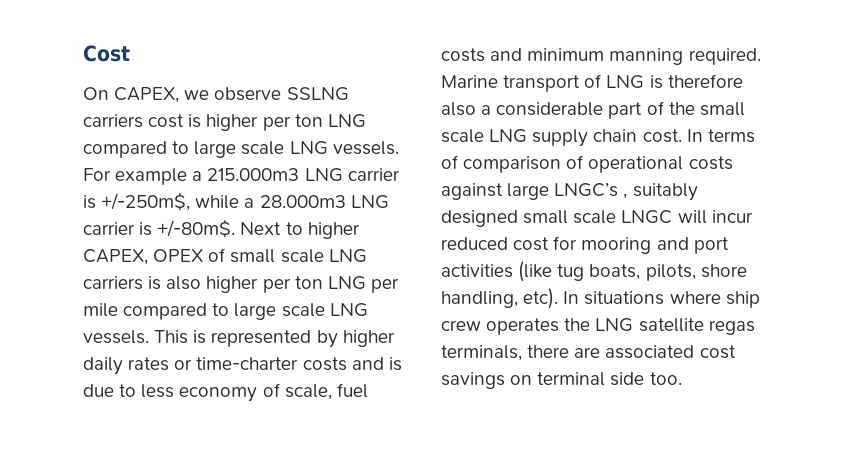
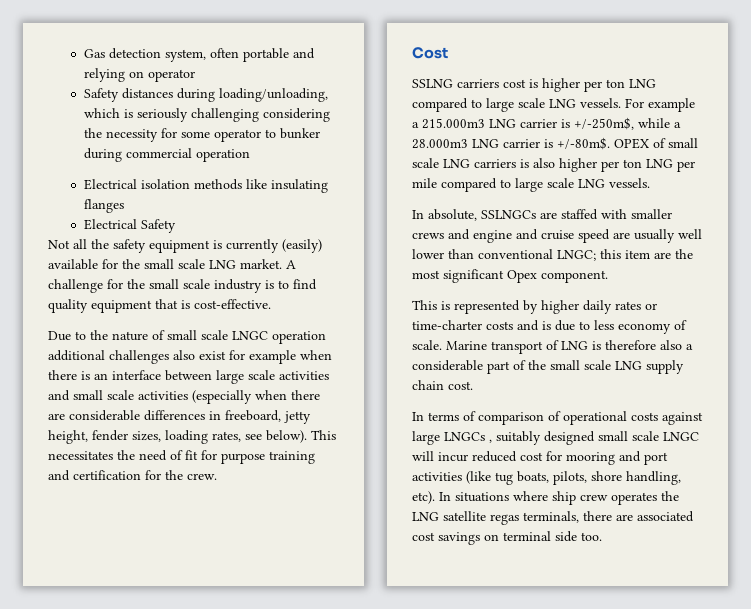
+ Gas detection system, often portable and relying on operator
+ Safety distances during loading/unloading, which is seriously challenging considering the necessity for some operator to bunker during commercial operation
+ Electrical isolation methods like insulating flanges
+ Electrical Safety
+ Not all the safety equipment is currently (easily) available for the small scale LNG market. A challenge for the small scale industry is to find quality equipment that is cost-effective.
+ Due to the nature of small scale LNGC operation additional challenges also exist for example when there is an interface between large scale activities and small scale activities (especially when there are considerable differences in freeboard, jetty height, fender sizes, loading rates, see below). This necessitates the need of fit for purpose training and certification for the crew.
  Cost
- On CAPEX, we observe SSLNG carriers cost is higher per ton LNG compared to large scale LNG vessels.
+ SSLNG carriers cost is higher per ton LNG compared to large scale LNG vessels.
- Next to higher CAPEX, OPEX of small scale LNG carriers is also higher per ton LNG per mile compared to large scale LNG vessels. This is represented by higher daily rates or time-charter costs and is due to less economy of scale, fuel costs and minimum manning required.
+ OPEX of small scale LNG carriers is also higher per ton LNG per mile compared to large scale LNG vessels.
+ In absolute, SSLNGCs are staffed with smaller crews and engine and cruise speed are usually well lower than conventional LNGC; this item are the most significant Opex component.
+ This is represented by higher daily rates or time-charter costs and is due to less economy of scale.
- Marine transport of LNG is therefore also a considerable part of the small scale LNG supply chain cost. In terms of comparison of operational costs against large LNGC’s , suitably designed small scale LNGC will incur reduced cost for mooring and port activities (like tug boats, pilots, shore handling, etc).
+ Marine transport of LNG is therefore also a considerable part of the small scale LNG supply chain cost.
+ In terms of comparison of operational costs against large LNGCs , suitably designed small scale LNGC will incur reduced cost for mooring and port activities (like tug boats, pilots, shore handling, etc).

